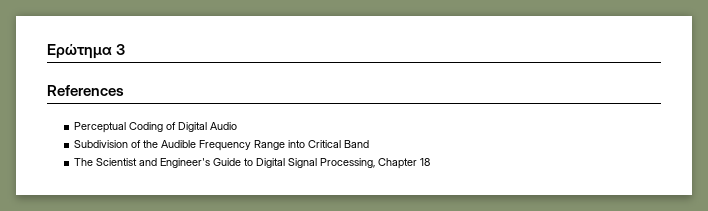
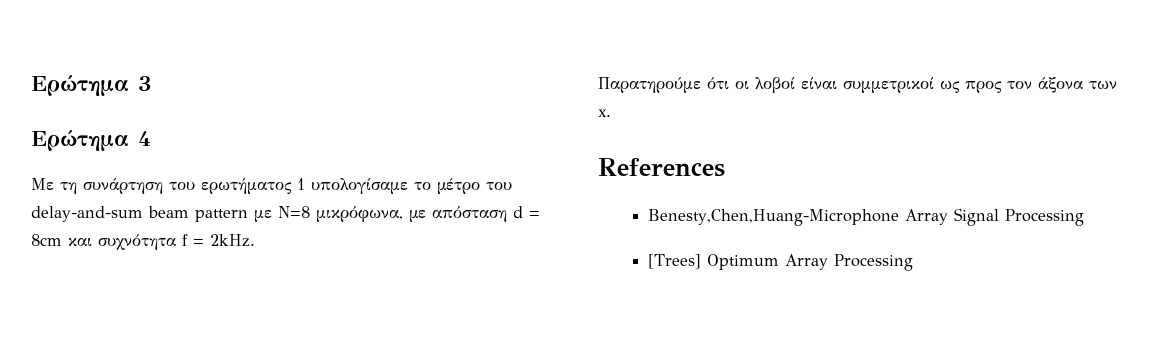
+ Ερώτημα 4
+ Με τη συνάρτηση του ερωτήματος 1 υπολογίσαμε το µέτρο του delay-and-sum beam pattern με N=8 μικρόφωνα, µε απόσταση d = 8cm και συχνότητα f = 2kHz.
+ Παρατηρούμε ότι οι λοβοί είναι συμμετρικοί ως προς τον άξονα των x.
  References
- Perceptual Coding of Digital Audio
- Subdivision of the Audible Frequency Range into Critical Band
- The Scientist and Engineer's Guide to Digital Signal Processing, Chapter 18
+ Benesty,Chen,Huang-Microphone Array Signal Processing
+ [Trees] Optimum Array Processing

